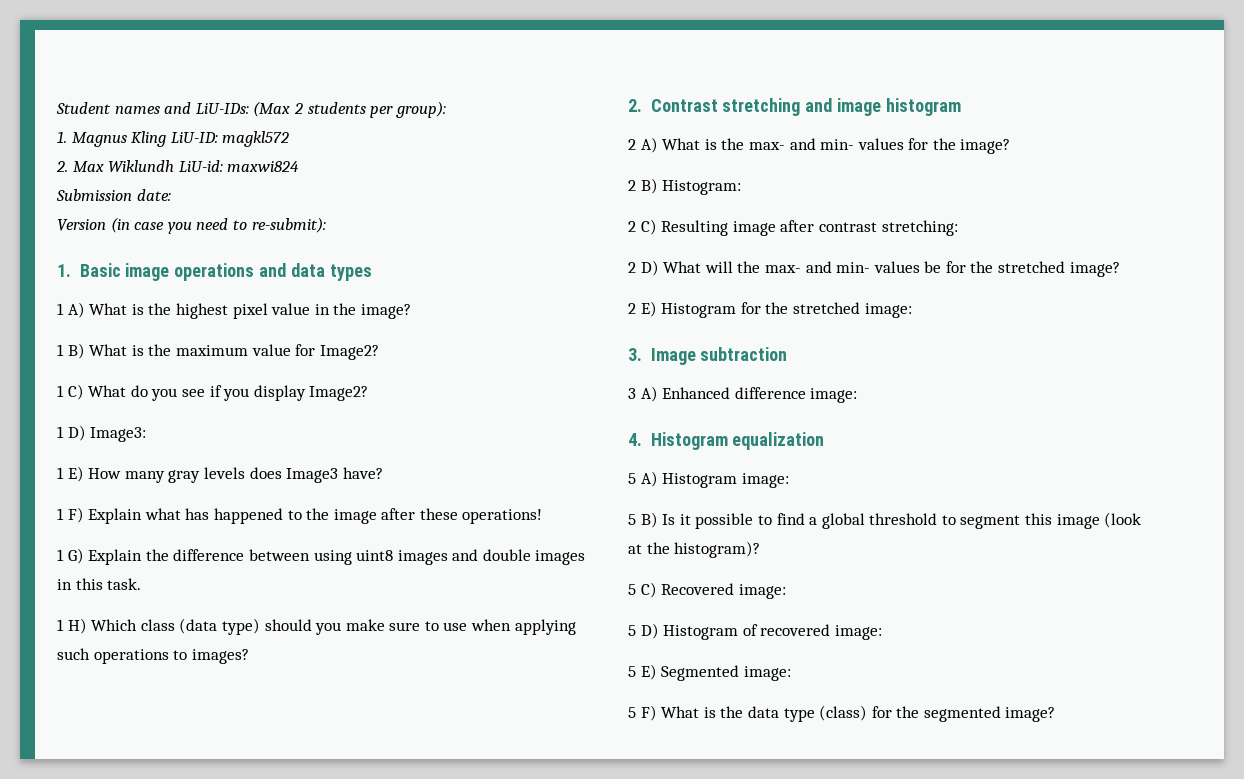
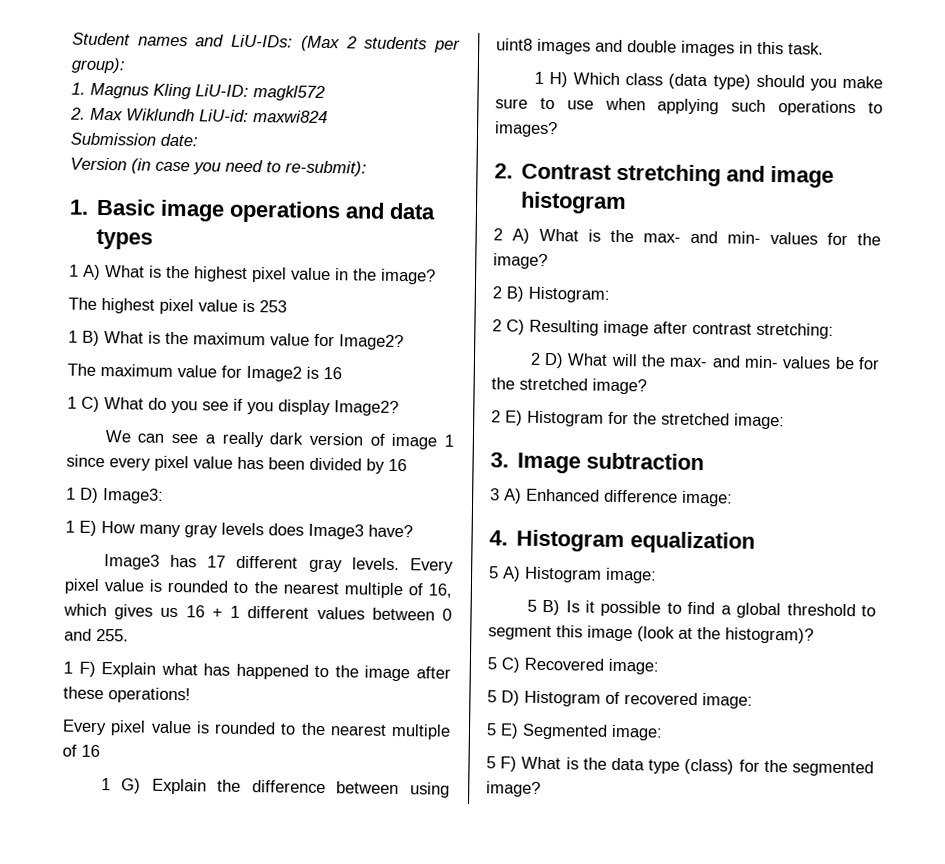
+ The highest pixel value is 253
+ The maximum value for Image2 is 16
+ We can see a really dark version of image 1 since every pixel value has been divided by 16
+ Image3 has 17 different gray levels. Every pixel value is rounded to the nearest multiple of 16, which gives us 16 + 1 different values between 0 and 255.
+ Every pixel value is rounded to the nearest multiple of 16

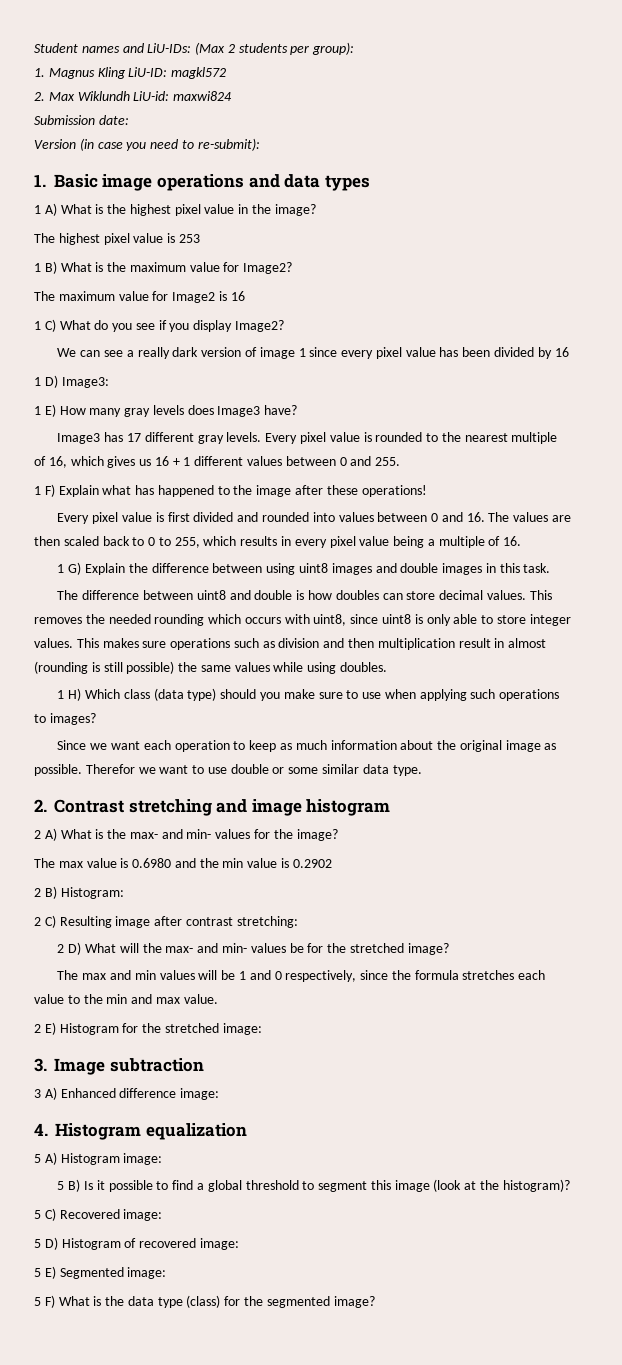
- Every pixel value is rounded to the nearest multiple of 16
+ Every pixel value is first divided and rounded into values between 0 and 16. The values are then scaled back to 0 to 255, which results in every pixel value being a multiple of 16.
+ The difference between uint8 and double is how doubles can store decimal values. This removes the needed rounding which occurs with uint8, since uint8 is only able to store integer values. This makes sure operations such as division and then multiplication result in almost (rounding is still possible) the same values while using doubles.
+ Since we want each operation to keep as much information about the original image as possible. Therefor we want to use double or some similar data type.
+ The max value is 0.6980 and the min value is 0.2902
+ The max and min values will be 1 and 0 respectively, since the formula stretches each value to the min and max value.

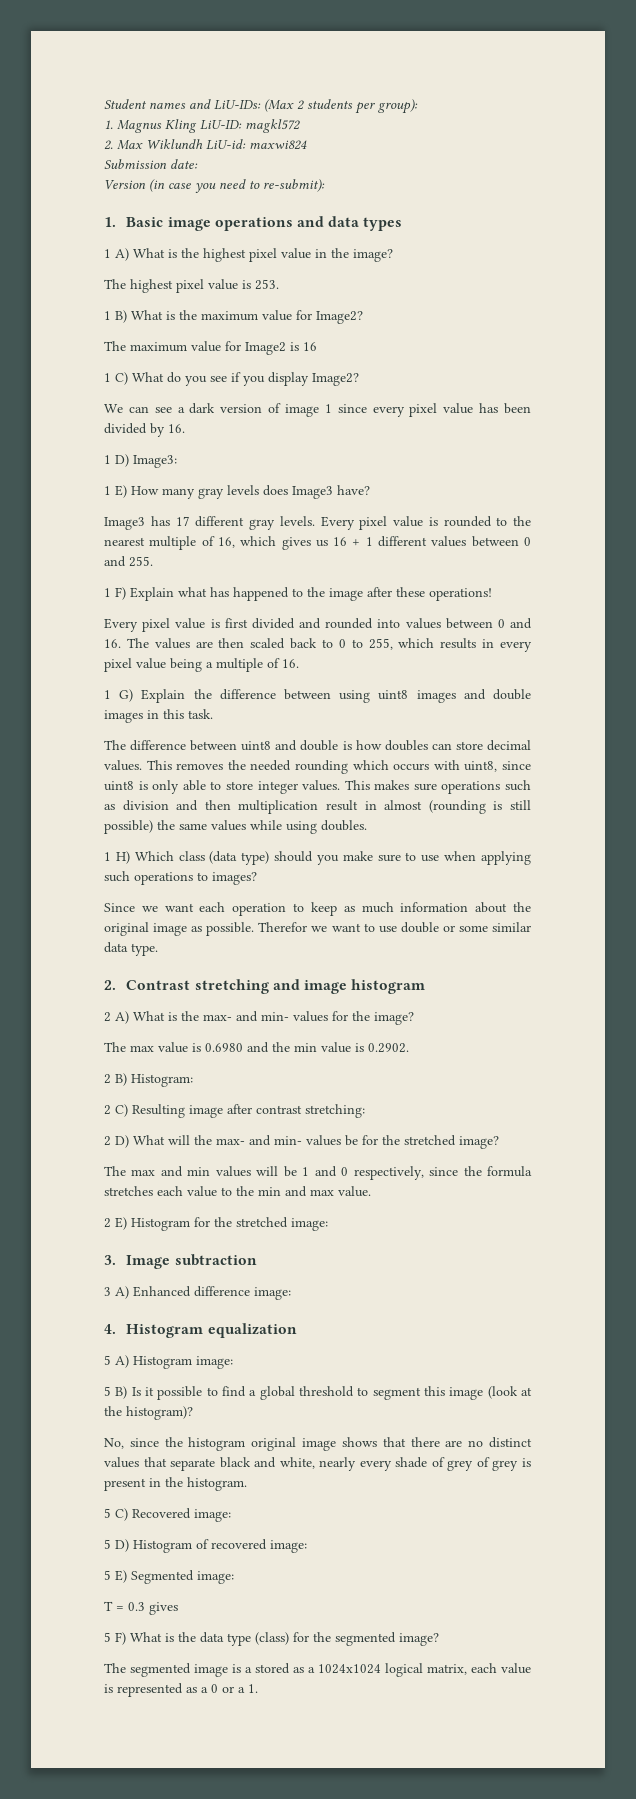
- The highest pixel value is 253
+ The highest pixel value is 253.
- We can see a really dark version of image 1 since every pixel value has been divided by 16
+ We can see a dark version of image 1 since every pixel value has been divided by 16.
- The max value is 0.6980 and the min value is 0.2902
+ The max value is 0.6980 and the min value is 0.2902.
+ No, since the histogram original image shows that there are no distinct values that separate black and white, nearly every shade of grey of grey is present in the histogram.
+ T = 0.3 gives
+ The segmented image is a stored as a 1024x1024 logical matrix, each value is represented as a 0 or a 1.

